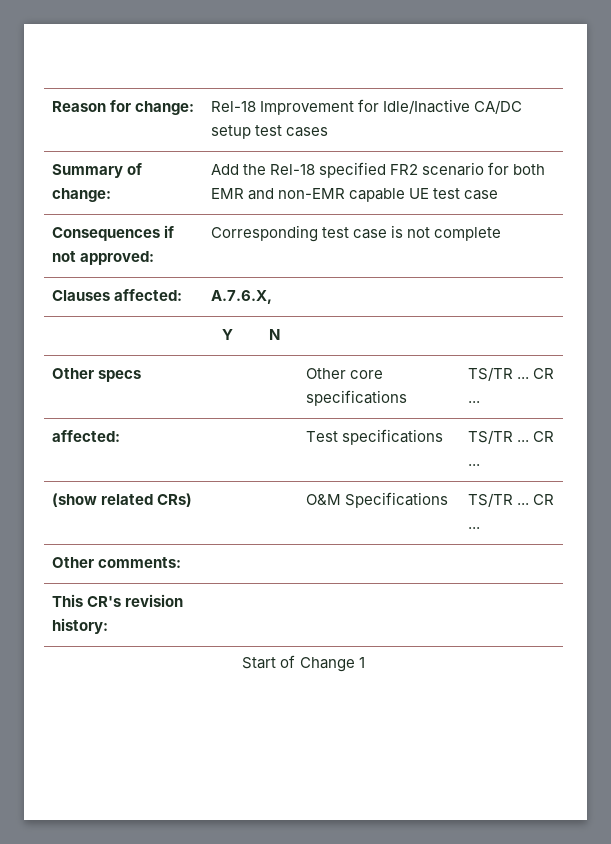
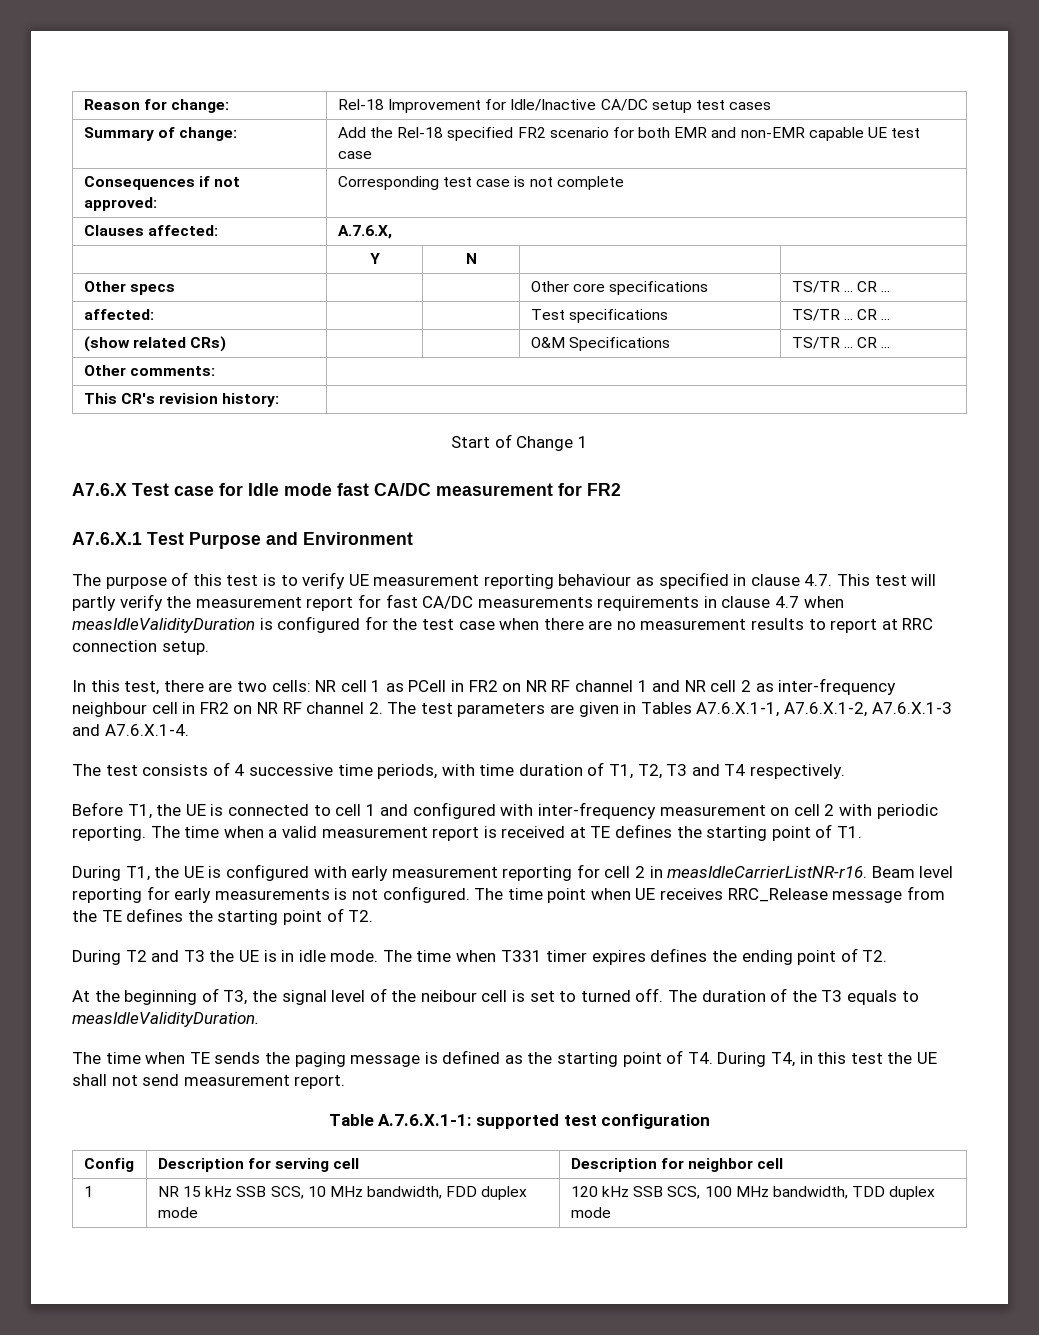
+ A7.6.X Test case for Idle mode fast CA/DC measurement for FR2
+ A7.6.X.1 Test Purpose and Environment
+ The purpose of this test is to verify UE measurement reporting behaviour as specified in clause 4.7. This test will partly verify the measurement report for fast CA/DC measurements requirements in clause 4.7 when measIdleValidityDuration is configured for the test case when there are no measurement results to report at RRC connection setup.
+ In this test, there are two cells: NR cell 1 as PCell in FR2 on NR RF channel 1 and NR cell 2 as inter-frequency neighbour cell in FR2 on NR RF channel 2. The test parameters are given in Tables A7.6.X.1-1, A7.6.X.1-2, A7.6.X.1-3 and A7.6.X.1-4.
+ The test consists of 4 successive time periods, with time duration of T1, T2, T3 and T4 respectively.
+ Before T1, the UE is connected to cell 1 and configured with inter-frequency measurement on cell 2 with periodic reporting. The time when a valid measurement report is received at TE defines the starting point of T1.
+ During T1, the UE is configured with early measurement reporting for cell 2 in measIdleCarrierListNR-r16. Beam level reporting for early measurements is not configured. The time point when UE receives RRC_Release message from the TE defines the starting point of T2.
+ During T2 and T3 the UE is in idle mode. The time when T331 timer expires defines the ending point of T2.
+ At the beginning of T3, the signal level of the neibour cell is set to turned off. The duration of the T3 equals to measIdleValidityDuration.
+ The time when TE sends the paging message is defined as the starting point of T4. During T4, in this test the UE shall not send measurement report.
+ Table A.7.6.X.1-1: supported test configuration
+ Config | Description for serving cell | Description for neighbor cell
+ 1 | NR 15 kHz SSB SCS, 10 MHz bandwidth, FDD duplex mode | 120 kHz SSB SCS, 100 MHz bandwidth, TDD duplex mode

